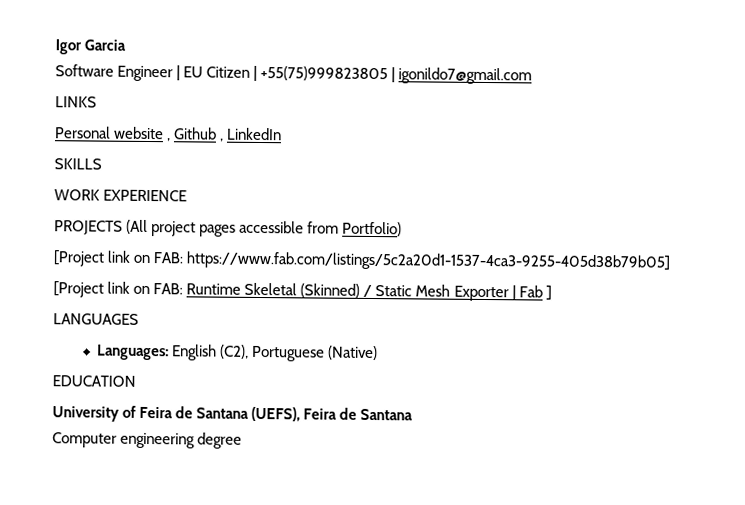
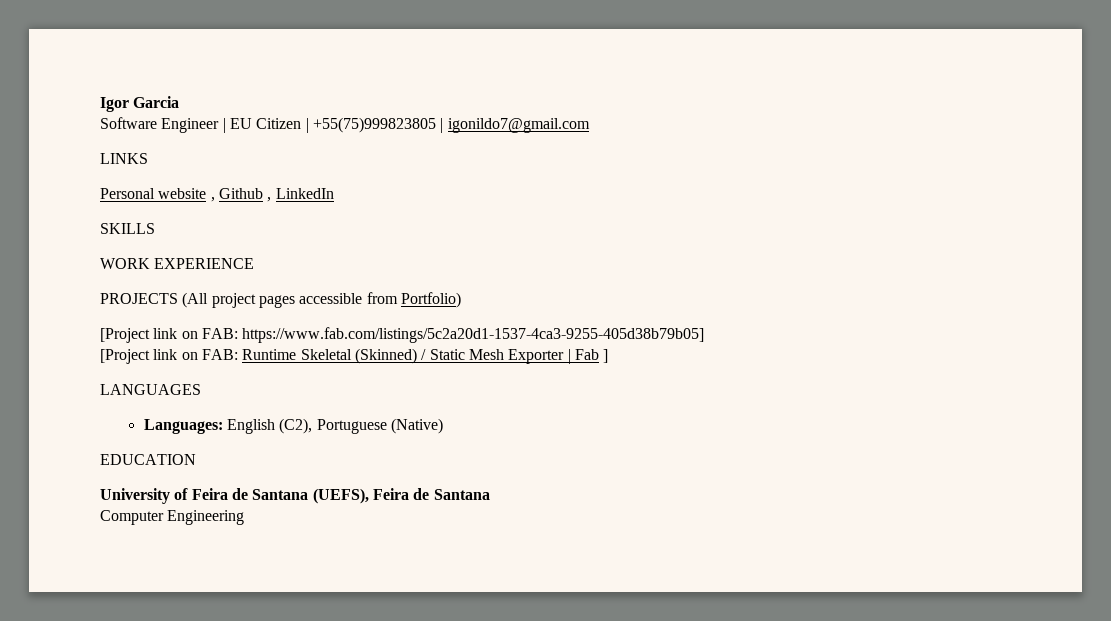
- Computer engineering degree
+ Computer Engineering

